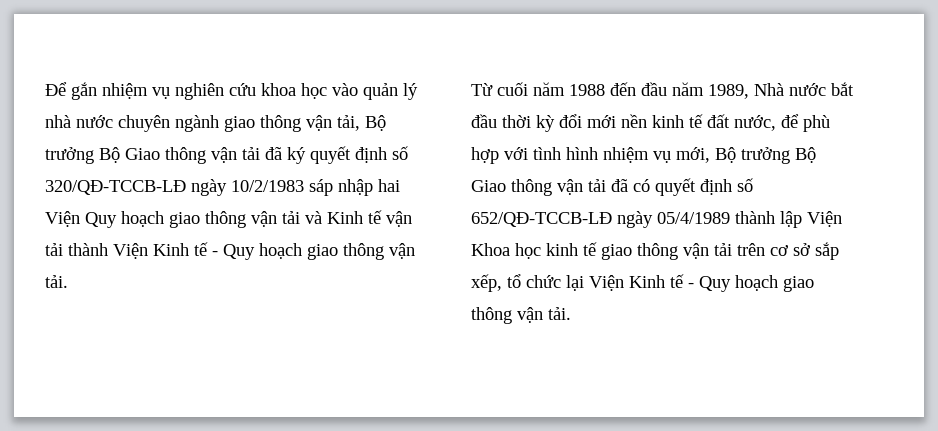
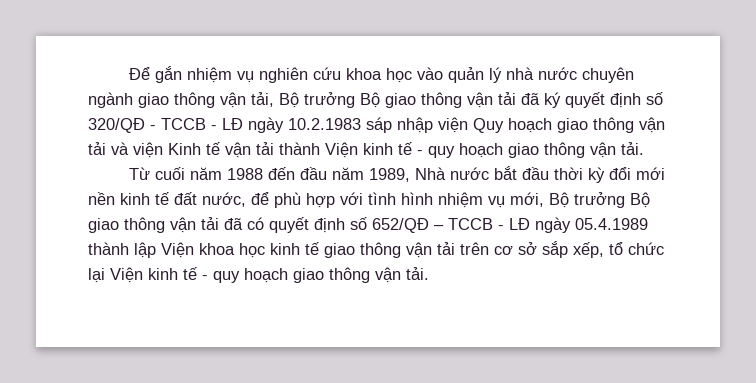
- Để gắn nhiệm vụ nghiên cứu khoa học vào quản lý nhà nước chuyên ngành giao thông vận tải, Bộ trưởng Bộ Giao thông vận tải đã ký quyết định số 320/QĐ-TCCB-LĐ ngày 10/2/1983 sáp nhập hai Viện Quy hoạch giao thông vận tải và Kinh tế vận tải thành Viện Kinh tế - Quy hoạch giao thông vận tải.
+ Để gắn nhiệm vụ nghiên cứu khoa học vào quản lý nhà nước chuyên ngành giao thông vận tải, Bộ trưởng Bộ giao thông vận tải đã ký quyết định số 320/QĐ - TCCB - LĐ ngày 10.2.1983 sáp nhập viện Quy hoạch giao thông vận tải và viện Kinh tế vận tải thành Viện kinh tế - quy hoạch giao thông vận tải.
- Từ cuối năm 1988 đến đầu năm 1989, Nhà nước bắt đầu thời kỳ đổi mới nền kinh tế đất nước, để phù hợp với tình hình nhiệm vụ mới, Bộ trưởng Bộ Giao thông vận tải đã có quyết định số 652/QĐ-TCCB-LĐ ngày 05/4/1989 thành lập Viện Khoa học kinh tế giao thông vận tải trên cơ sở sắp xếp, tổ chức lại Viện Kinh tế - Quy hoạch giao thông vận tải.
+ Từ cuối năm 1988 đến đầu năm 1989, Nhà nước bắt đầu thời kỳ đổi mới nền kinh tế đất nước, để phù hợp với tình hình nhiệm vụ mới, Bộ trưởng Bộ giao thông vận tải đã có quyết định số 652/QĐ – TCCB - LĐ ngày 05.4.1989 thành lập Viện khoa học kinh tế giao thông vận tải trên cơ sở sắp xếp, tổ chức lại Viện kinh tế - quy hoạch giao thông vận tải.

